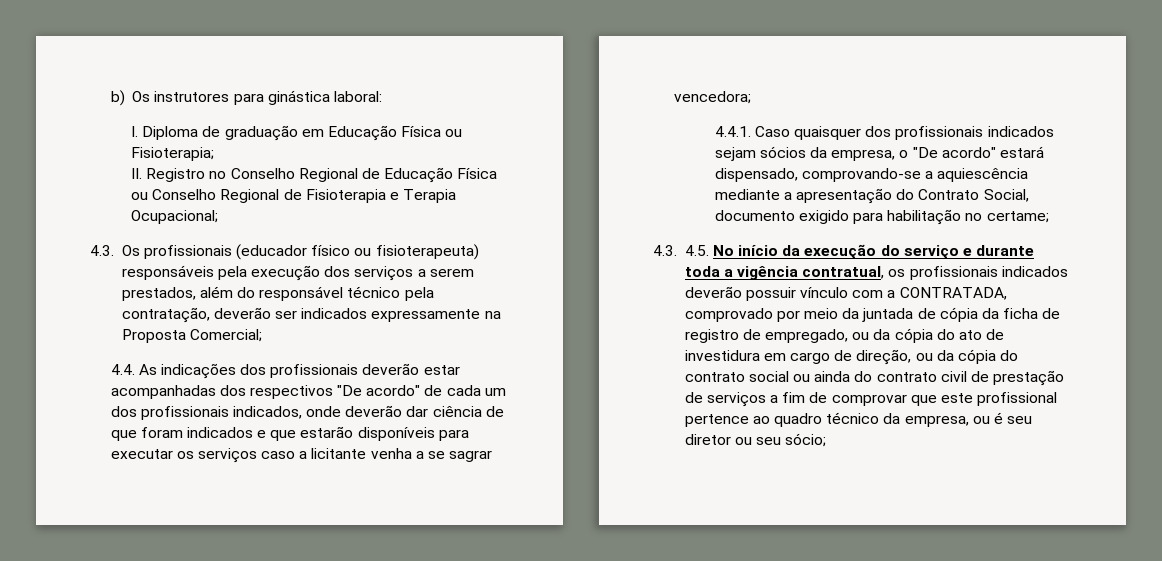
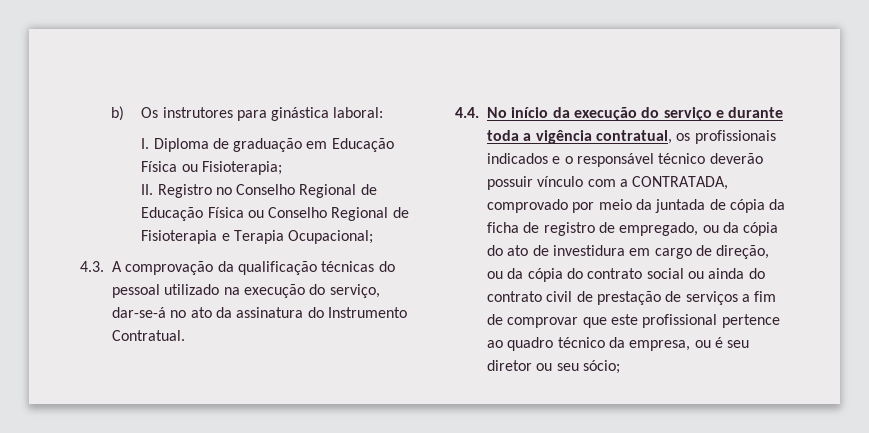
- 4.3. Os profissionais (educador físico ou fisioterapeuta) responsáveis pela execução dos serviços a serem prestados, além do responsável técnico pela contratação, deverão ser indicados expressamente na Proposta Comercial;
- 4.4. As indicações dos profissionais deverão estar acompanhadas dos respectivos "De acordo" de cada um dos profissionais indicados, onde deverão dar ciência de que foram indicados e que estarão disponíveis para executar os serviços caso a licitante venha a se sagrar vencedora;
- 4.4.1. Caso quaisquer dos profissionais indicados sejam sócios da empresa, o "De acordo" estará dispensado, comprovando-se a aquiescência mediante a apresentação do Contrato Social, documento exigido para habilitação no certame;
- 4.3. 4.5. No início da execução do serviço e durante toda a vigência contratual, os profissionais indicados deverão possuir vínculo com a CONTRATADA, comprovado por meio da juntada de cópia da ficha de registro de empregado, ou da cópia do ato de investidura em cargo de direção, ou da cópia do contrato social ou ainda do contrato civil de prestação de serviços a fim de comprovar que este profissional pertence ao quadro técnico da empresa, ou é seu diretor ou seu sócio;
+ 4.3. A comprovação da qualificação técnicas do pessoal utilizado na execução do serviço, dar-se-á no ato da assinatura do Instrumento Contratual.
+ 4.4. No início da execução do serviço e durante toda a vigência contratual, os profissionais indicados e o responsável técnico deverão possuir vínculo com a CONTRATADA, comprovado por meio da juntada de cópia da ficha de registro de empregado, ou da cópia do ato de investidura em cargo de direção, ou da cópia do contrato social ou ainda do contrato civil de prestação de serviços a fim de comprovar que este profissional pertence ao quadro técnico da empresa, ou é seu diretor ou seu sócio;

